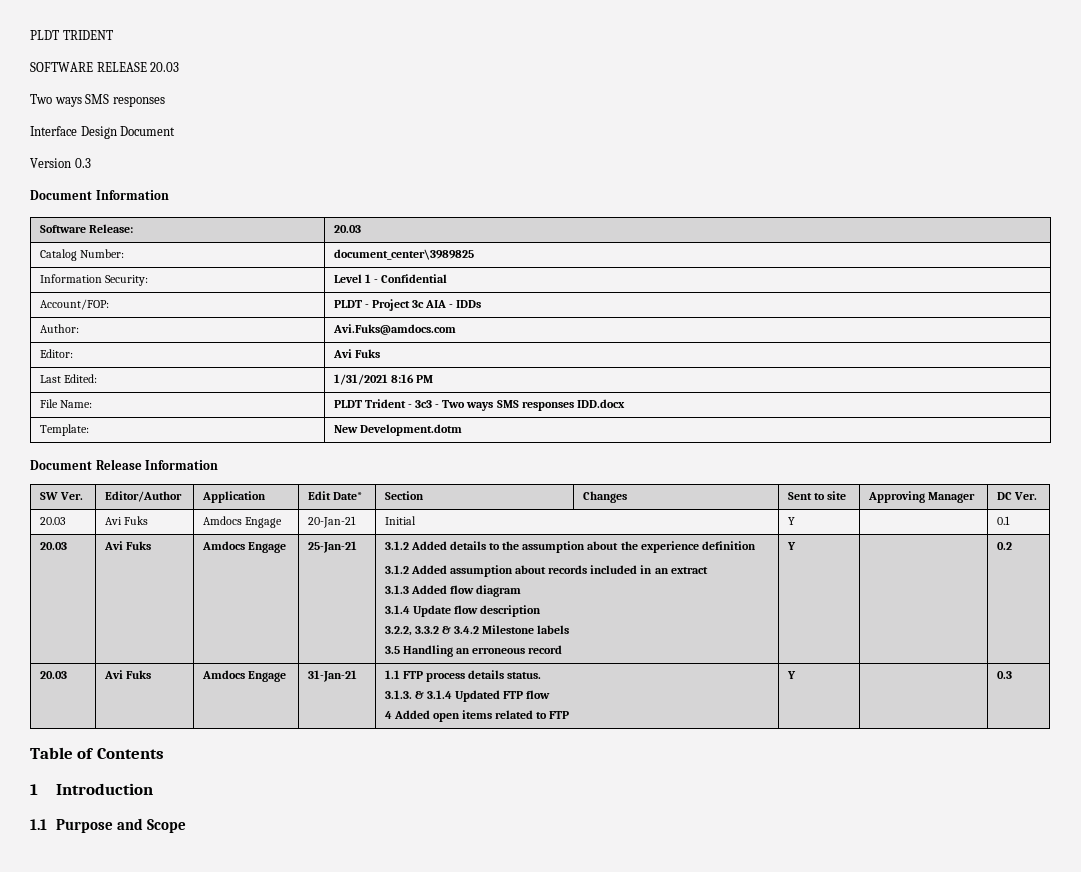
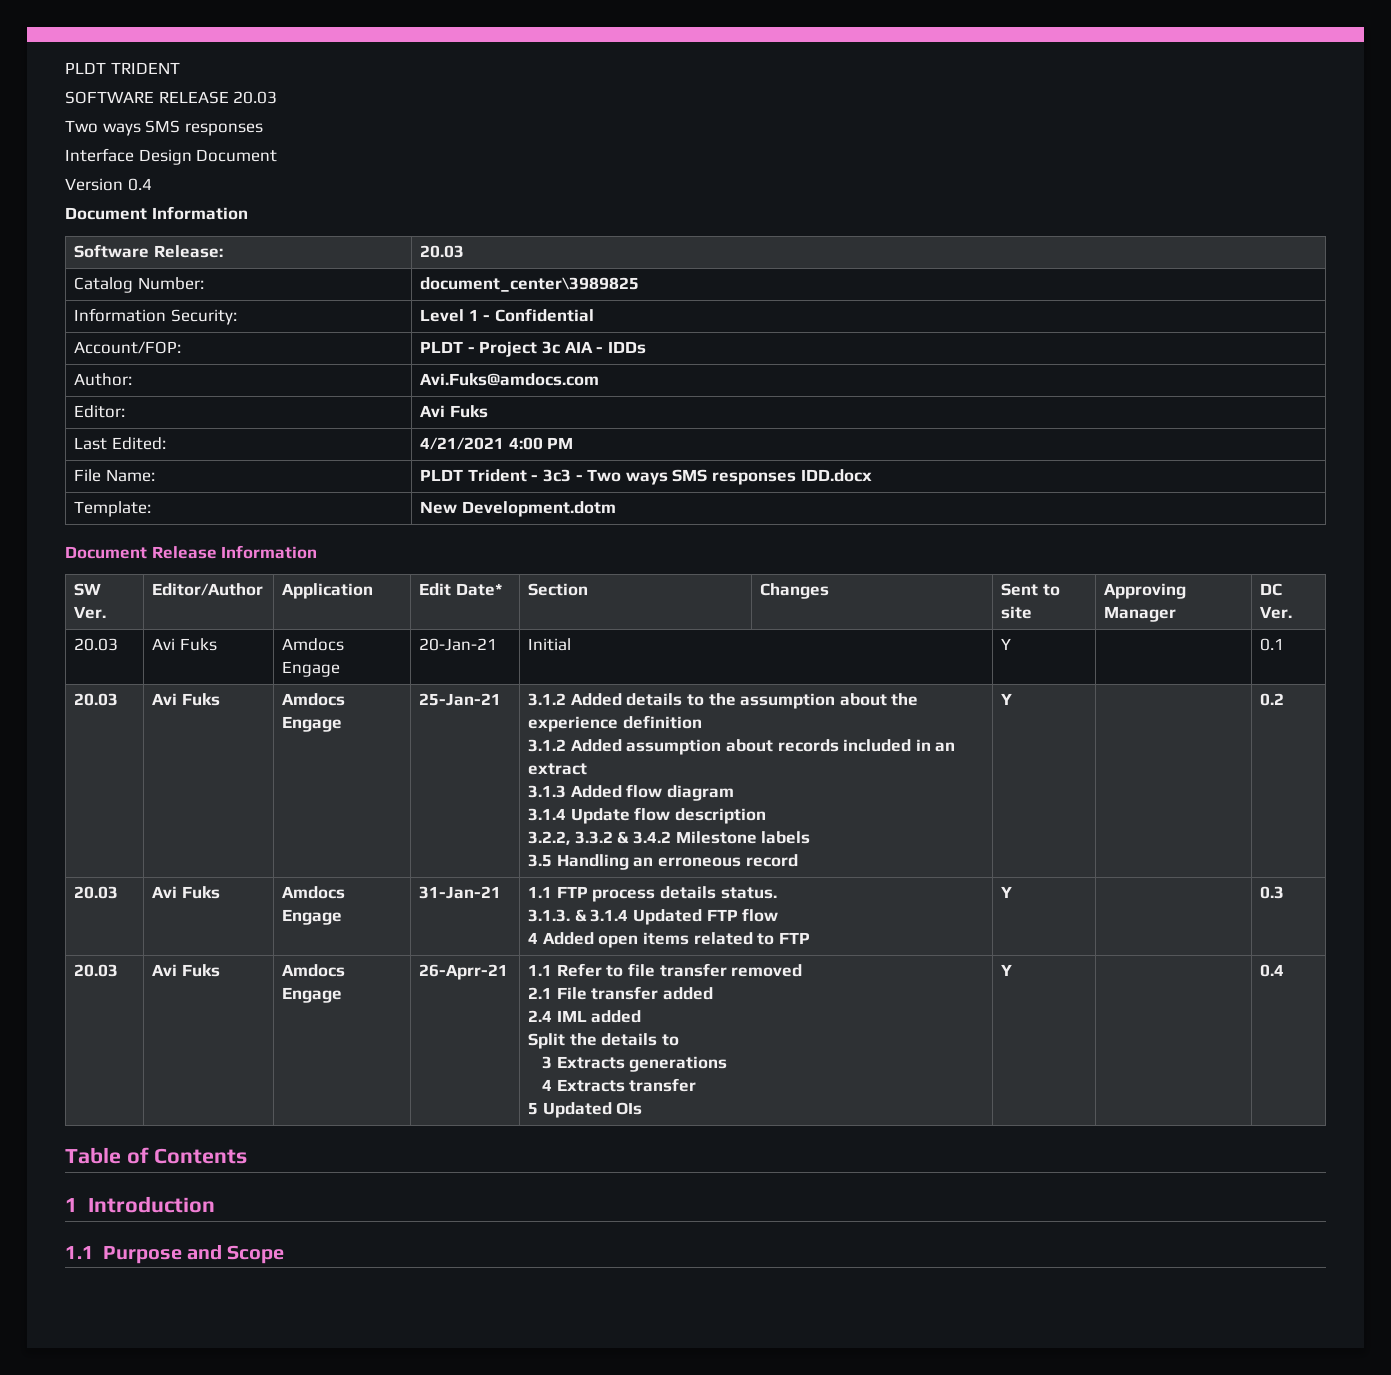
- Version 0.3
+ Version 0.4
- Last Edited: | 1/31/2021 8:16 PM
+ Last Edited: | 4/21/2021 4:00 PM
+ 20.03 | Avi Fuks | Amdocs Engage | 26-Aprr-21 | 1.1 Refer to file transfer removed
+ 2.1 File transfer added
+ 2.4 IML added
+ Split the details to
+ 3 Extracts generations
+ 4 Extracts transfer
+ 5 Updated OIs | Y | | 0.4

